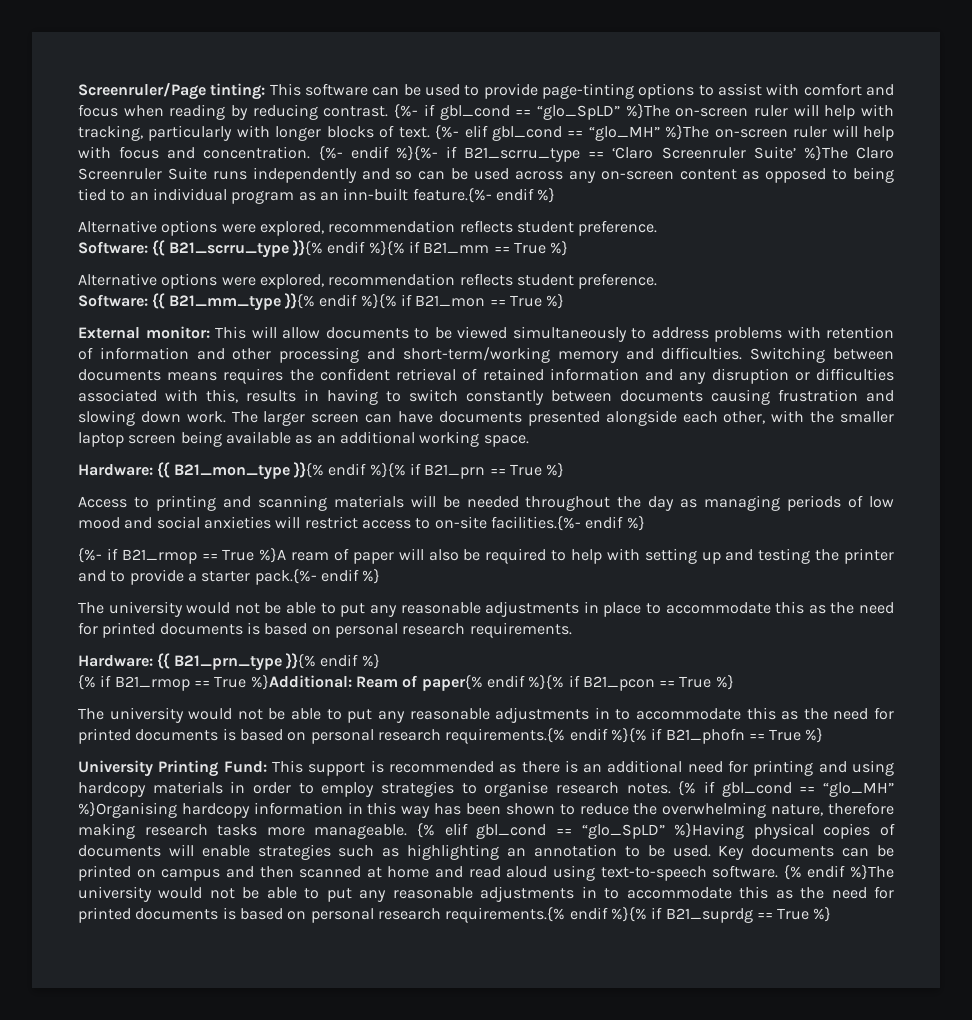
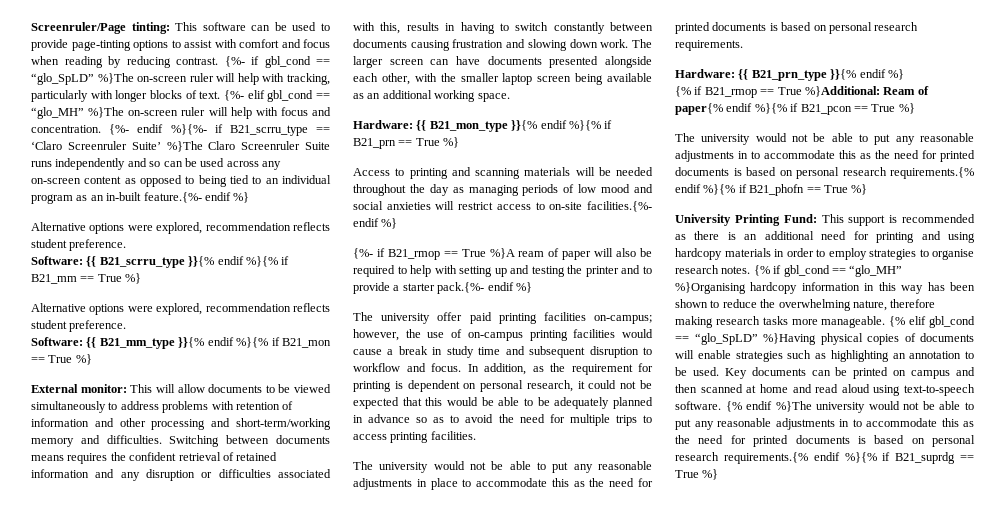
- {%- endif %}{%- if B21_scrru_type == ‘Claro Screenruler Suite’ %}The Claro Screenruler Suite runs independently and so can be used across any on-screen content as opposed to being tied to an individual program as an inn-built feature.{%- endif %}
+ {%- endif %}{%- if B21_scrru_type == ‘Claro Screenruler Suite’ %}The Claro Screenruler Suite runs independently and so can be used across any on-screen content as opposed to being tied to an individual program as an in-built feature.{%- endif %}
+ The university offer paid printing facilities on-campus; however, the use of on-campus printing facilities would cause a break in study time and subsequent disruption to workflow and focus. In addition, as the requirement for printing is dependent on personal research, it could not be expected that this would be able to be adequately planned in advance so as to avoid the need for multiple trips to access printing facilities.

